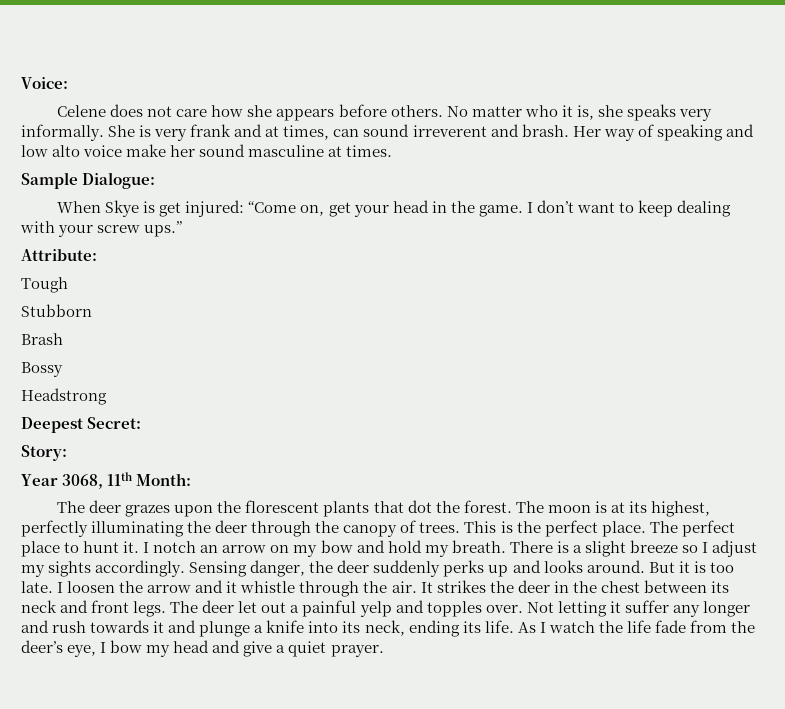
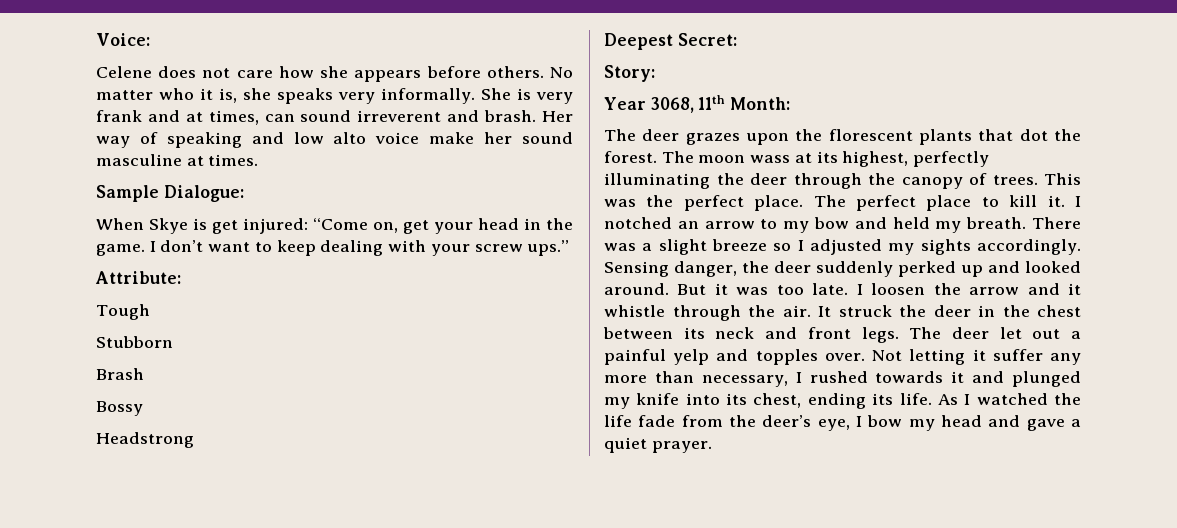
- The moon is at its highest, perfectly illuminating the deer through the canopy of trees.
+ The moon wass at its highest, perfectly illuminating the deer through the canopy of trees.
- This is the perfect place.
+ This was the perfect place.
- The perfect place to hunt it.
+ The perfect place to kill it.
- I notch an arrow on my bow and hold my breath.
+ I notched an arrow to my bow and held my breath.
- There is a slight breeze so I adjust my sights accordingly.
+ There was a slight breeze so I adjusted my sights accordingly.
- Sensing danger, the deer suddenly perks up and looks around.
+ Sensing danger, the deer suddenly perked up and looked around.
- But it is too late.
+ But it was too late.
- It strikes the deer in the chest between its neck and front legs.
+ It struck the deer in the chest between its neck and front legs.
- Not letting it suffer any longer and rush towards it and plunge a knife into its neck, ending its life.
+ Not letting it suffer any more than necessary, I rushed towards it and plunged my knife into its chest, ending its life.
- As I watch the life fade from the deer’s eye, I bow my head and give a quiet prayer.
+ As I watched the life fade from the deer’s eye, I bow my head and gave a quiet prayer.

